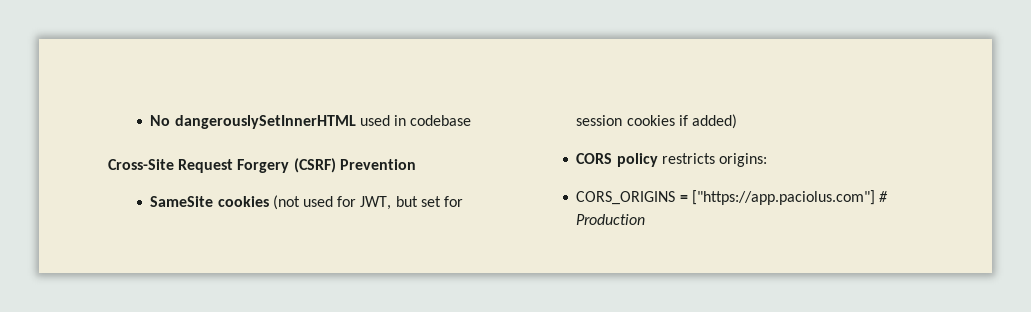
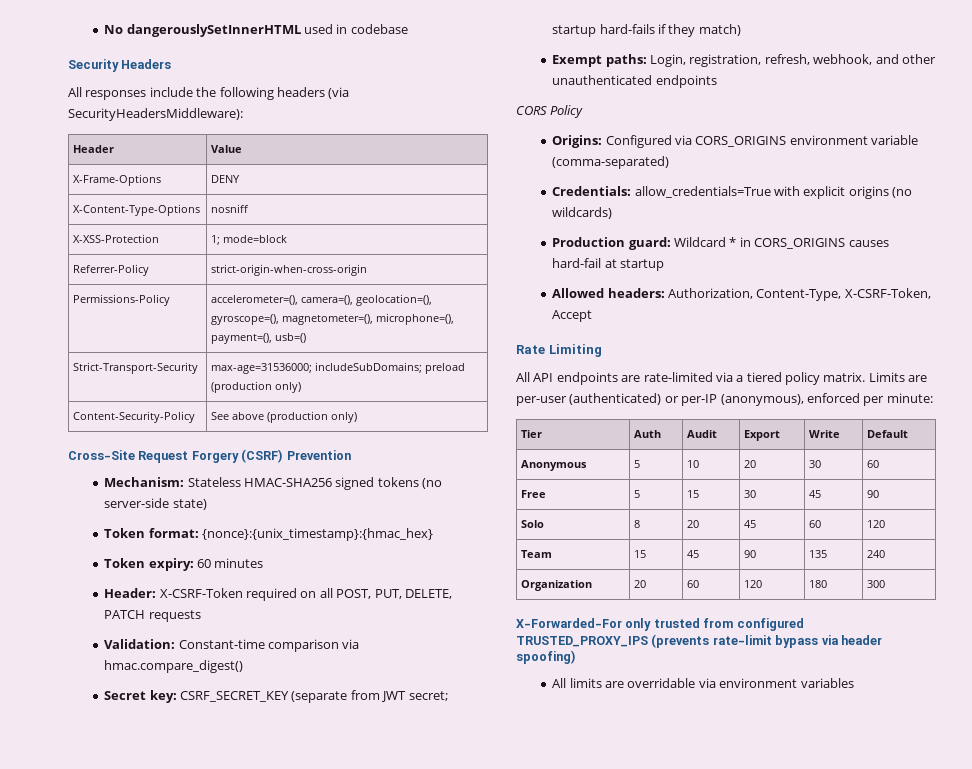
+ Security Headers
+ All responses include the following headers (via SecurityHeadersMiddleware):
+ Header | Value
+ X-Frame-Options | DENY
+ X-Content-Type-Options | nosniff
+ X-XSS-Protection | 1; mode=block
+ Referrer-Policy | strict-origin-when-cross-origin
+ Permissions-Policy | accelerometer=(), camera=(), geolocation=(), gyroscope=(), magnetometer=(), microphone=(), payment=(), usb=()
+ Strict-Transport-Security | max-age=31536000; includeSubDomains; preload (production only)
+ Content-Security-Policy | See above (production only)
- SameSite cookies (not used for JWT, but set for session cookies if added)
- CORS policy restricts origins:
- CORS_ORIGINS = ["https://app.paciolus.com"] # Production
+ Mechanism: Stateless HMAC-SHA256 signed tokens (no server-side state)
+ Token format: {nonce}:{unix_timestamp}:{hmac_hex}
+ Token expiry: 60 minutes
+ Header: X-CSRF-Token required on all POST, PUT, DELETE, PATCH requests
+ Validation: Constant-time comparison via hmac.compare_digest()
+ Secret key: CSRF_SECRET_KEY (separate from JWT secret; startup hard-fails if they match)
+ Exempt paths: Login, registration, refresh, webhook, and other unauthenticated endpoints
+ CORS Policy
+ Origins: Configured via CORS_ORIGINS environment variable (comma-separated)
+ Credentials: allow_credentials=True with explicit origins (no wildcards)
+ Production guard: Wildcard * in CORS_ORIGINS causes hard-fail at startup
+ Allowed headers: Authorization, Content-Type, X-CSRF-Token, Accept
+ Rate Limiting
+ All API endpoints are rate-limited via a tiered policy matrix. Limits are per-user (authenticated) or per-IP (anonymous), enforced per minute:
+ Tier | Auth | Audit | Export | Write | Default
+ Anonymous | 5 | 10 | 20 | 30 | 60
+ Free | 5 | 15 | 30 | 45 | 90
+ Solo | 8 | 20 | 45 | 60 | 120
+ Team | 15 | 45 | 90 | 135 | 240
+ Organization | 20 | 60 | 120 | 180 | 300
+ X-Forwarded-For only trusted from configured TRUSTED_PROXY_IPS (prevents rate-limit bypass via header spoofing)
+ All limits are overridable via environment variables

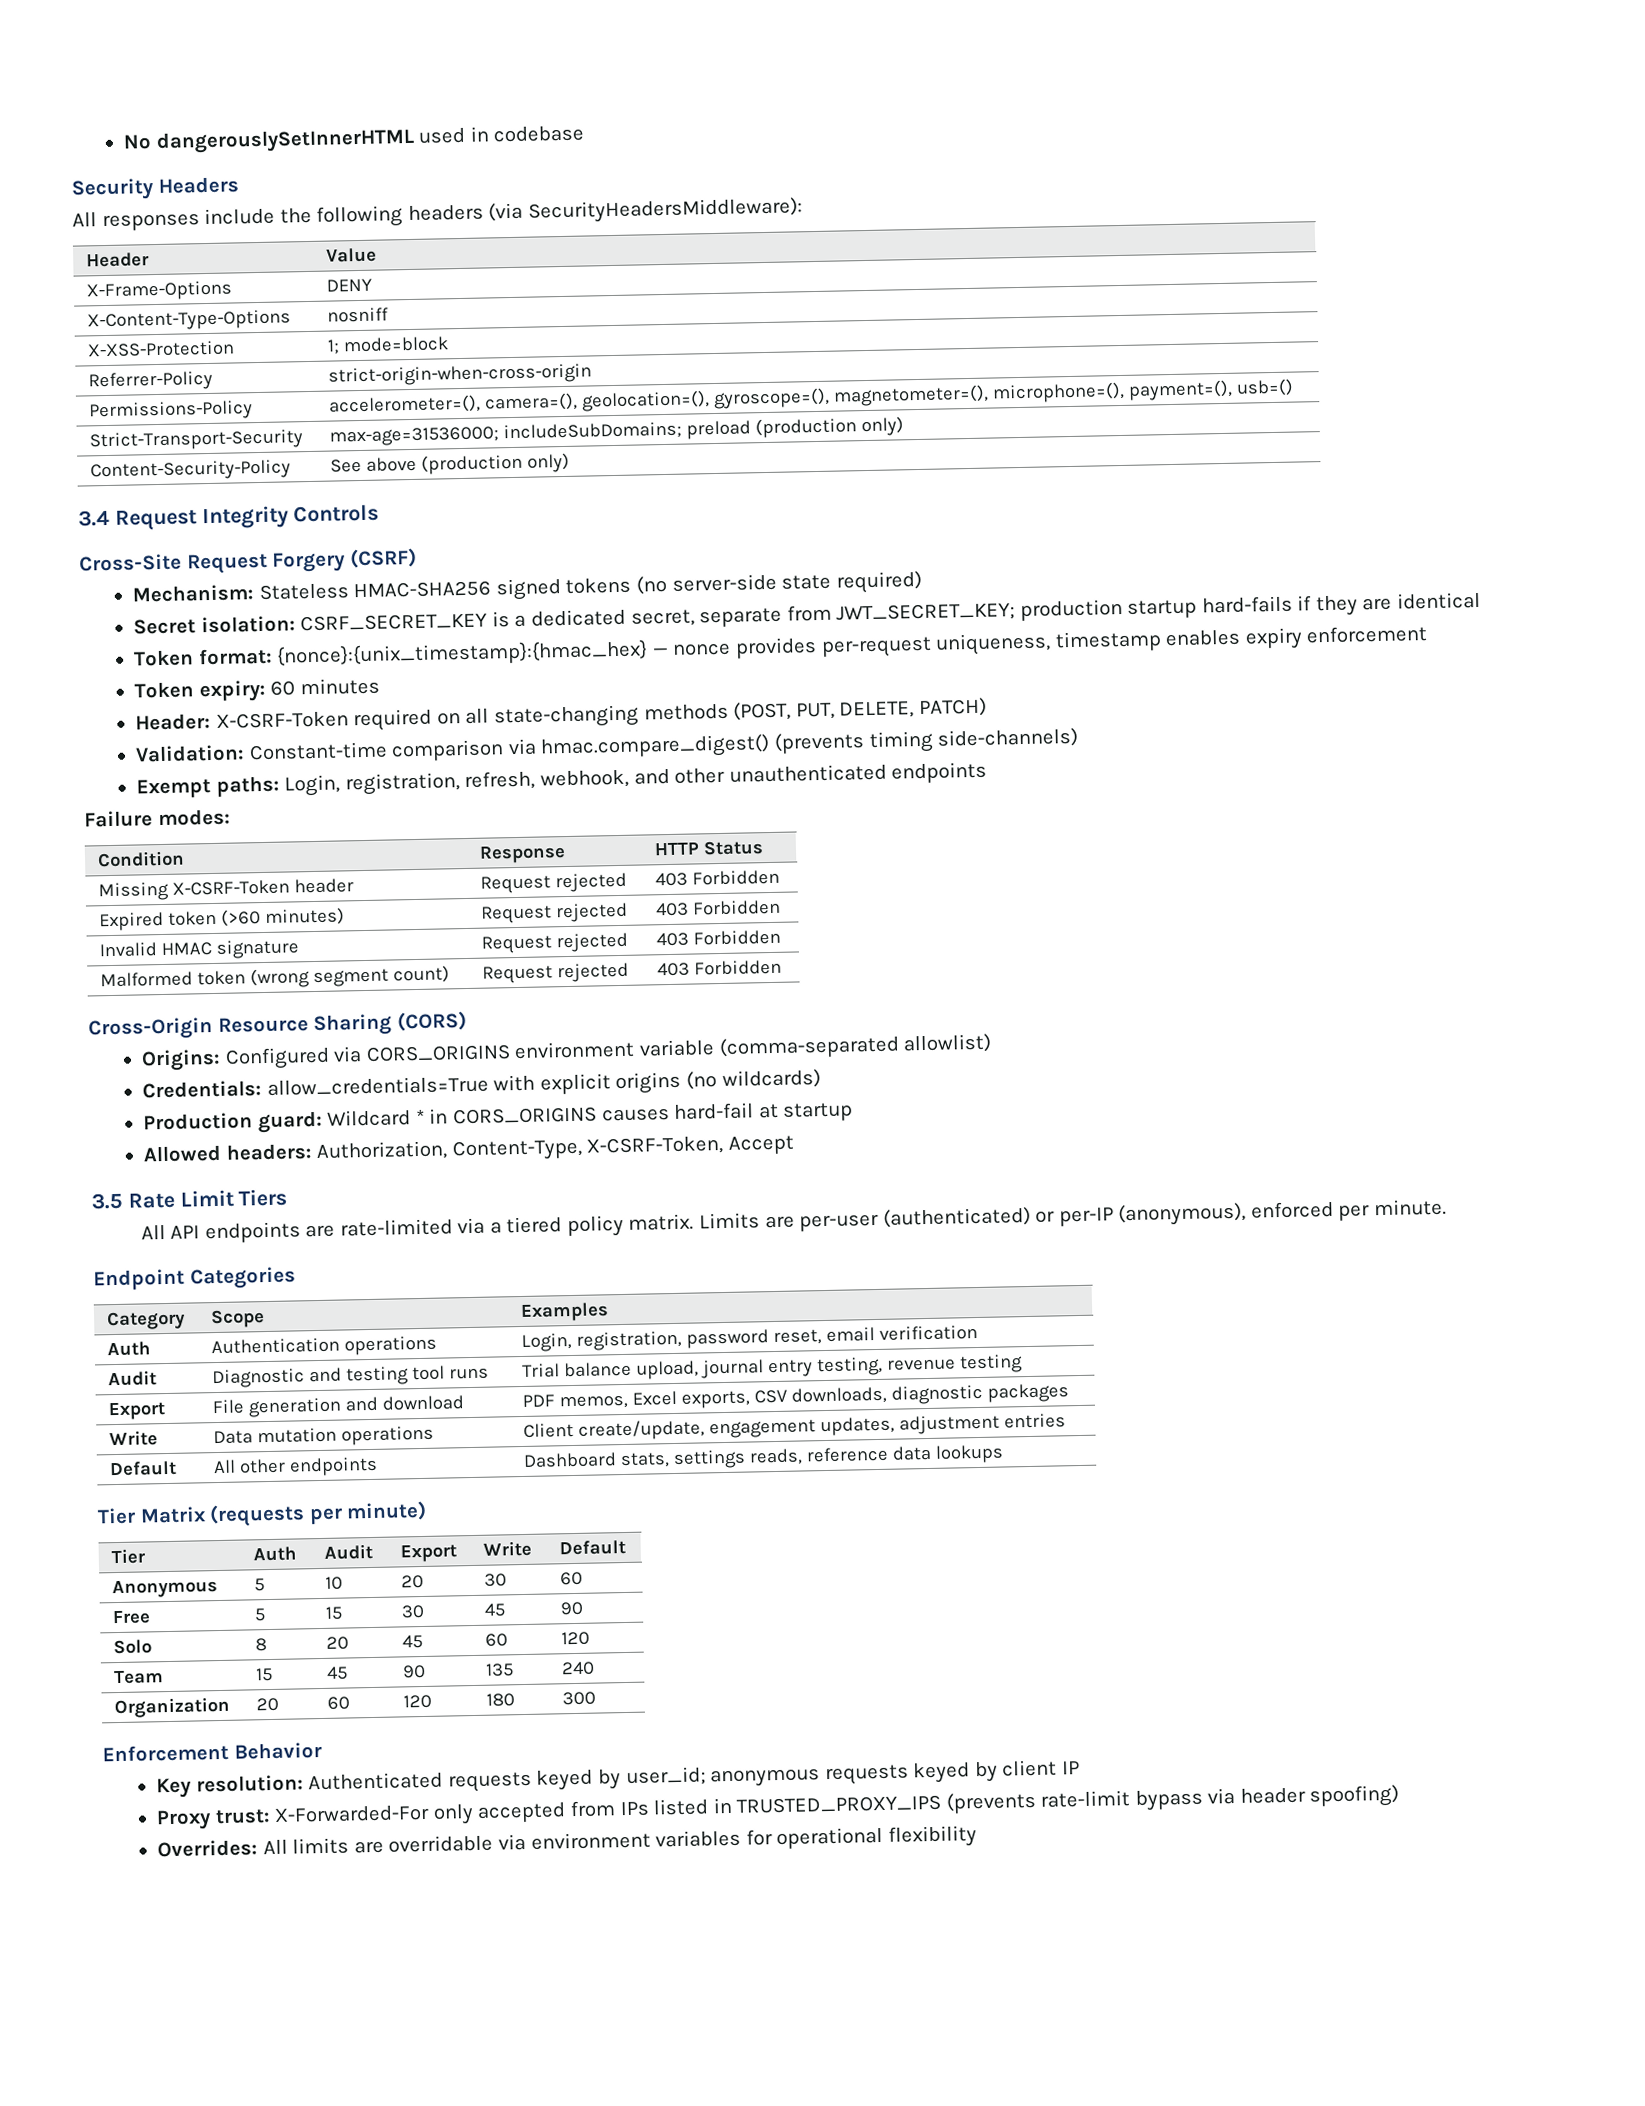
+ 3.4 Request Integrity Controls
- Cross-Site Request Forgery (CSRF) Prevention
+ Cross-Site Request Forgery (CSRF)
- Mechanism: Stateless HMAC-SHA256 signed tokens (no server-side state)
- Token format: {nonce}:{unix_timestamp}:{hmac_hex}
+ Mechanism: Stateless HMAC-SHA256 signed tokens (no server-side state required)
+ Secret isolation: CSRF_SECRET_KEY is a dedicated secret, separate from JWT_SECRET_KEY; production startup hard-fails if they are identical
+ Token format: {nonce}:{unix_timestamp}:{hmac_hex} — nonce provides per-request uniqueness, timestamp enables expiry enforcement
- Header: X-CSRF-Token required on all POST, PUT, DELETE, PATCH requests
+ Header: X-CSRF-Token required on all state-changing methods (POST, PUT, DELETE, PATCH)
- Validation: Constant-time comparison via hmac.compare_digest()
- Secret key: CSRF_SECRET_KEY (separate from JWT secret; startup hard-fails if they match)
+ Validation: Constant-time comparison via hmac.compare_digest() (prevents timing side-channels)
- CORS Policy
+ Failure modes:
+ Condition | Response | HTTP Status
+ Missing X-CSRF-Token header | Request rejected | 403 Forbidden
+ Expired token (>60 minutes) | Request rejected | 403 Forbidden
+ Invalid HMAC signature | Request rejected | 403 Forbidden
+ Malformed token (wrong segment count) | Request rejected | 403 Forbidden
+ Cross-Origin Resource Sharing (CORS)
- Origins: Configured via CORS_ORIGINS environment variable (comma-separated)
+ Origins: Configured via CORS_ORIGINS environment variable (comma-separated allowlist)
- Rate Limiting
+ 3.5 Rate Limit Tiers
- Limits are per-user (authenticated) or per-IP (anonymous), enforced per minute:
+ Limits are per-user (authenticated) or per-IP (anonymous), enforced per minute.
+ Endpoint Categories
+ Category | Scope | Examples
+ Auth | Authentication operations | Login, registration, password reset, email verification
+ Audit | Diagnostic and testing tool runs | Trial balance upload, journal entry testing, revenue testing
+ Export | File generation and download | PDF memos, Excel exports, CSV downloads, diagnostic packages
+ Write | Data mutation operations | Client create/update, engagement updates, adjustment entries
+ Default | All other endpoints | Dashboard stats, settings reads, reference data lookups
+ Tier Matrix (requests per minute)
- X-Forwarded-For only trusted from configured TRUSTED_PROXY_IPS (prevents rate-limit bypass via header spoofing)
+ Enforcement Behavior
+ Key resolution: Authenticated requests keyed by user_id; anonymous requests keyed by client IP
+ Proxy trust: X-Forwarded-For only accepted from IPs listed in TRUSTED_PROXY_IPS (prevents rate-limit bypass via header spoofing)
- All limits are overridable via environment variables
+ Overrides: All limits are overridable via environment variables for operational flexibility

